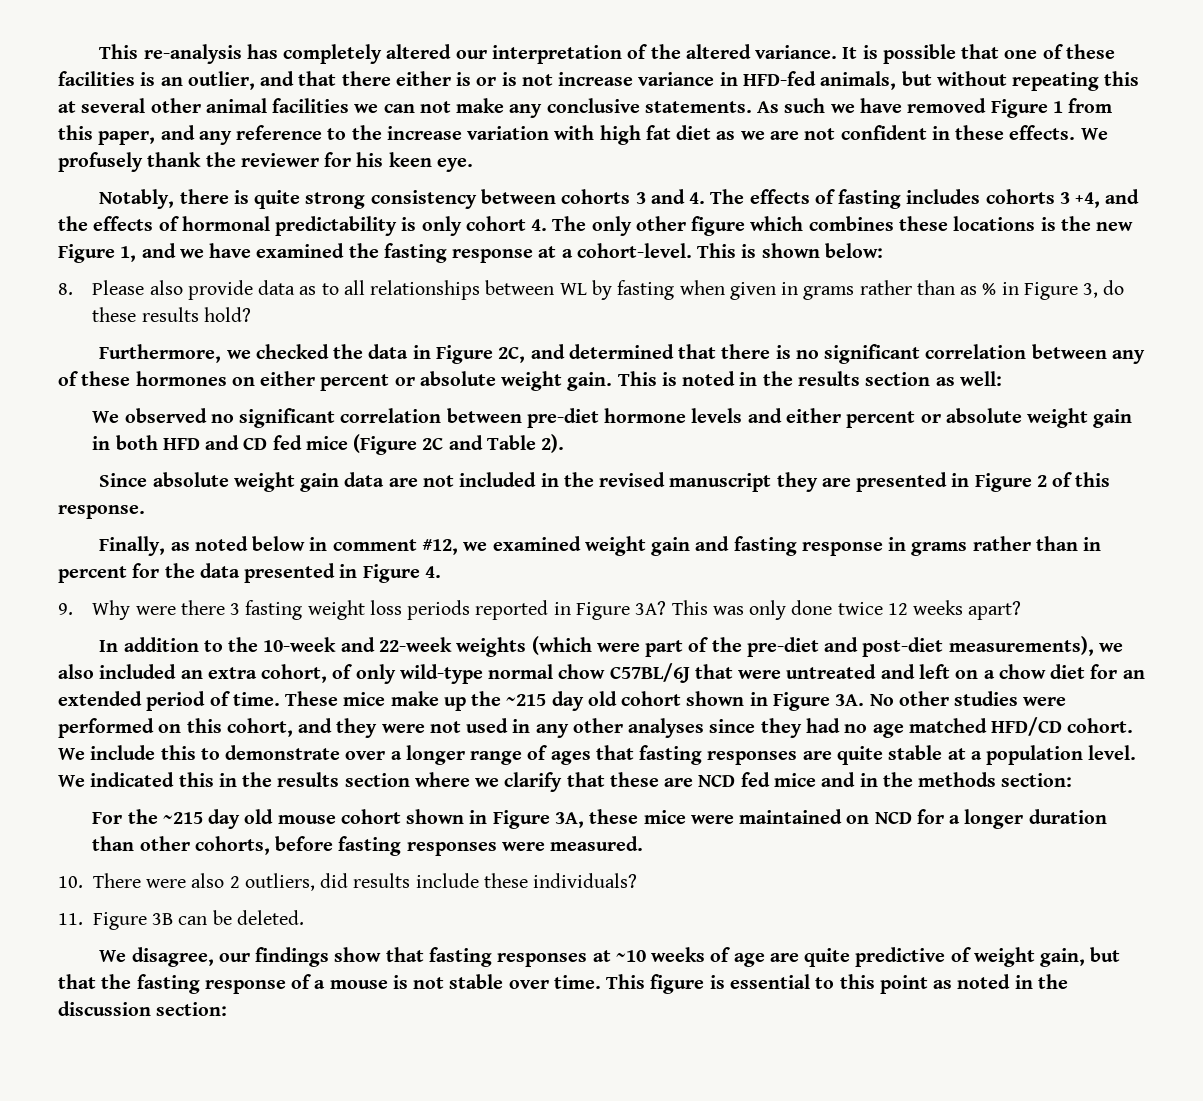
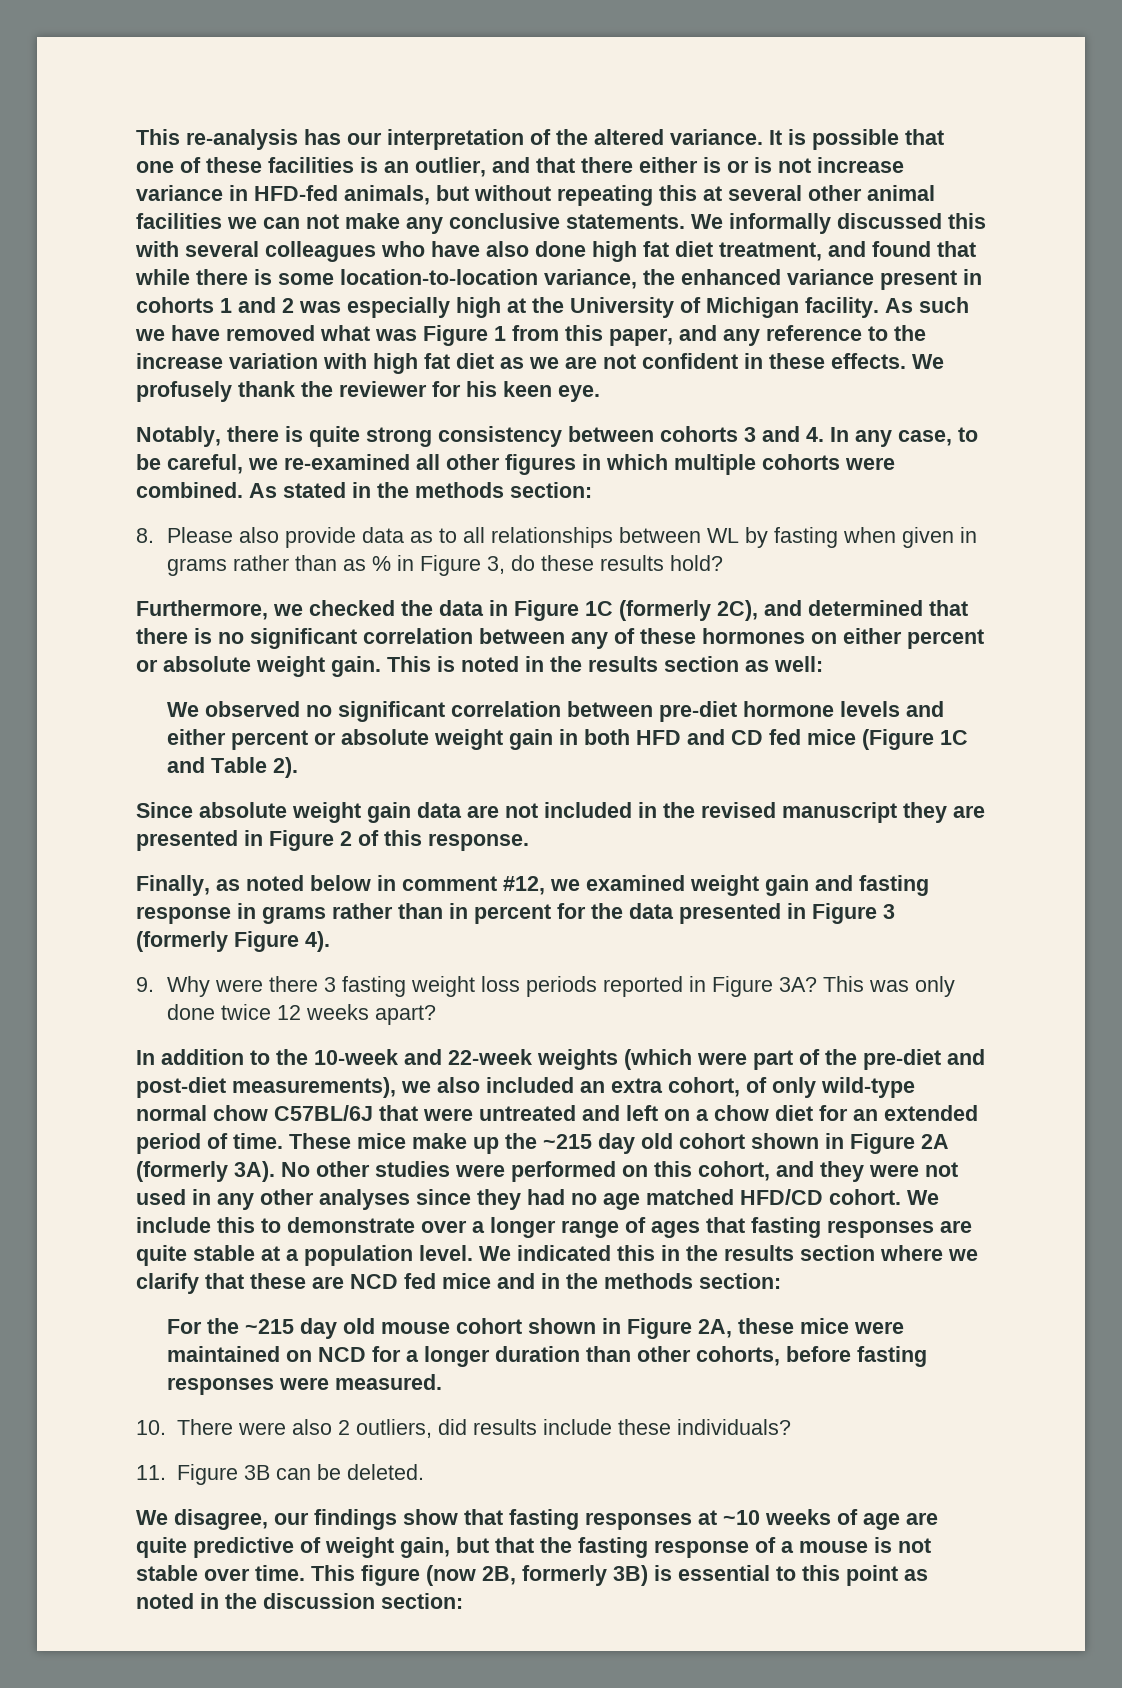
- This re-analysis has completely altered our interpretation of the altered variance.
+ This re-analysis has our interpretation of the altered variance.
+ We informally discussed this with several colleagues who have also done high fat diet treatment, and found that while there is some location-to-location variance, the enhanced variance present in cohorts 1 and 2 was especially high at the University of Michigan facility.
- As such we have removed Figure 1 from this paper, and any reference to the increase variation with high fat diet as we are not confident in these effects.
+ As such we have removed what was Figure 1 from this paper, and any reference to the increase variation with high fat diet as we are not confident in these effects.
- Notably, there is quite strong consistency between cohorts 3 and 4. The effects of fasting includes cohorts 3 +4, and the effects of hormonal predictability is only cohort 4. The only other figure which combines these locations is the new Figure 1, and we have examined the fasting response at a cohort-level. This is shown below:
+ Notably, there is quite strong consistency between cohorts 3 and 4. In any case, to be careful, we re-examined all other figures in which multiple cohorts were combined. As stated in the methods section:
- Furthermore, we checked the data in Figure 2C, and determined that there is no significant correlation between any of these hormones on either percent or absolute weight gain.
+ Furthermore, we checked the data in Figure 1C (formerly 2C), and determined that there is no significant correlation between any of these hormones on either percent or absolute weight gain.
- We observed no significant correlation between pre-diet hormone levels and either percent or absolute weight gain in both HFD and CD fed mice (Figure 2C and Table 2).
+ We observed no significant correlation between pre-diet hormone levels and either percent or absolute weight gain in both HFD and CD fed mice (Figure 1C and Table 2).
- Finally, as noted below in comment #12, we examined weight gain and fasting response in grams rather than in percent for the data presented in Figure 4.
+ Finally, as noted below in comment #12, we examined weight gain and fasting response in grams rather than in percent for the data presented in Figure 3 (formerly Figure 4).
- These mice make up the ~215 day old cohort shown in Figure 3A.
+ These mice make up the ~215 day old cohort shown in Figure 2A (formerly 3A).
- For the ~215 day old mouse cohort shown in Figure 3A, these mice were maintained on NCD for a longer duration than other cohorts, before fasting responses were measured.
+ For the ~215 day old mouse cohort shown in Figure 2A, these mice were maintained on NCD for a longer duration than other cohorts, before fasting responses were measured.
- This figure is essential to this point as noted in the discussion section:
+ This figure (now 2B, formerly 3B) is essential to this point as noted in the discussion section:

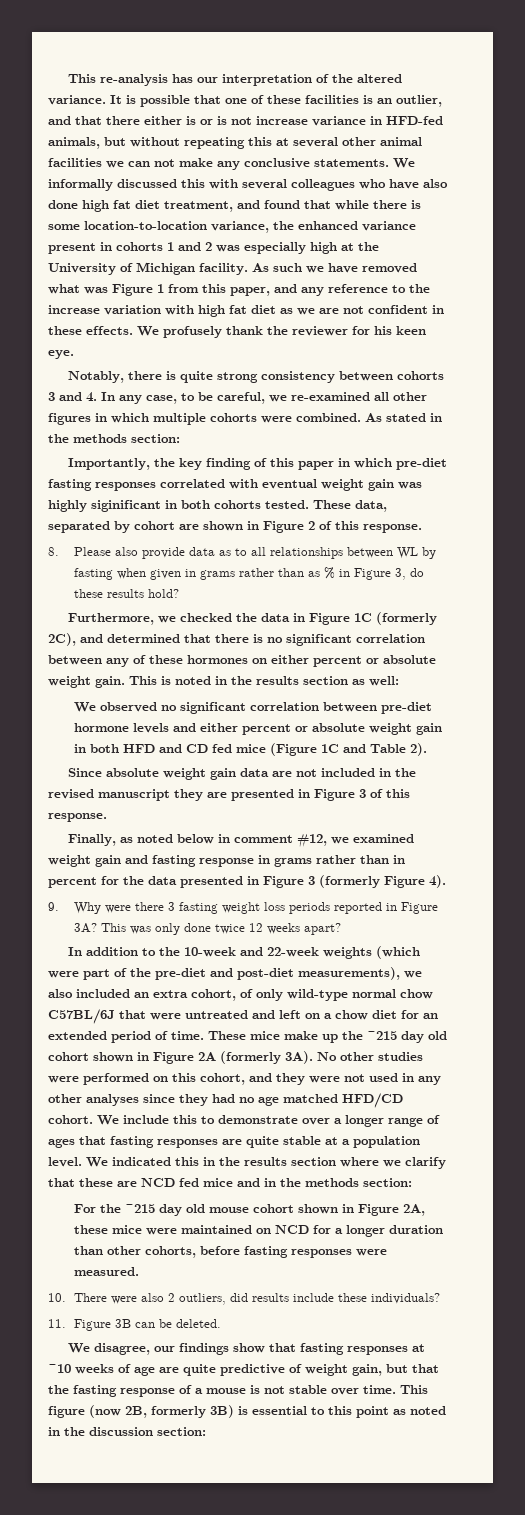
+ Importantly, the key finding of this paper in which pre-diet fasting responses correlated with eventual weight gain was highly siginificant in both cohorts tested. These data, separated by cohort are shown in Figure 2 of this response.
- Since absolute weight gain data are not included in the revised manuscript they are presented in Figure 2 of this response.
+ Since absolute weight gain data are not included in the revised manuscript they are presented in Figure 3 of this response.

